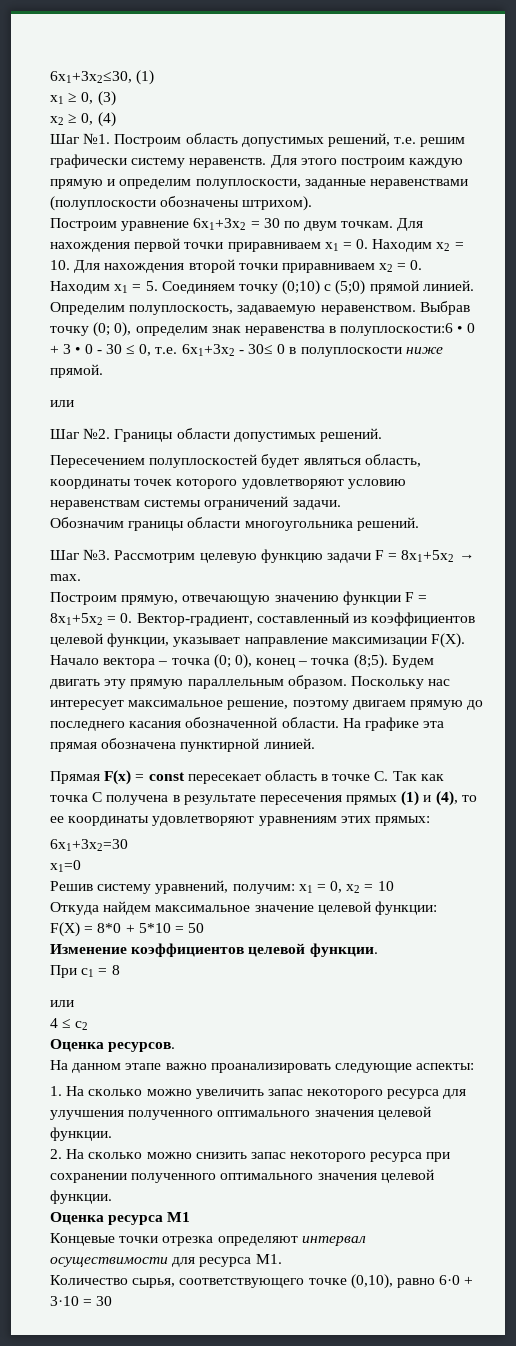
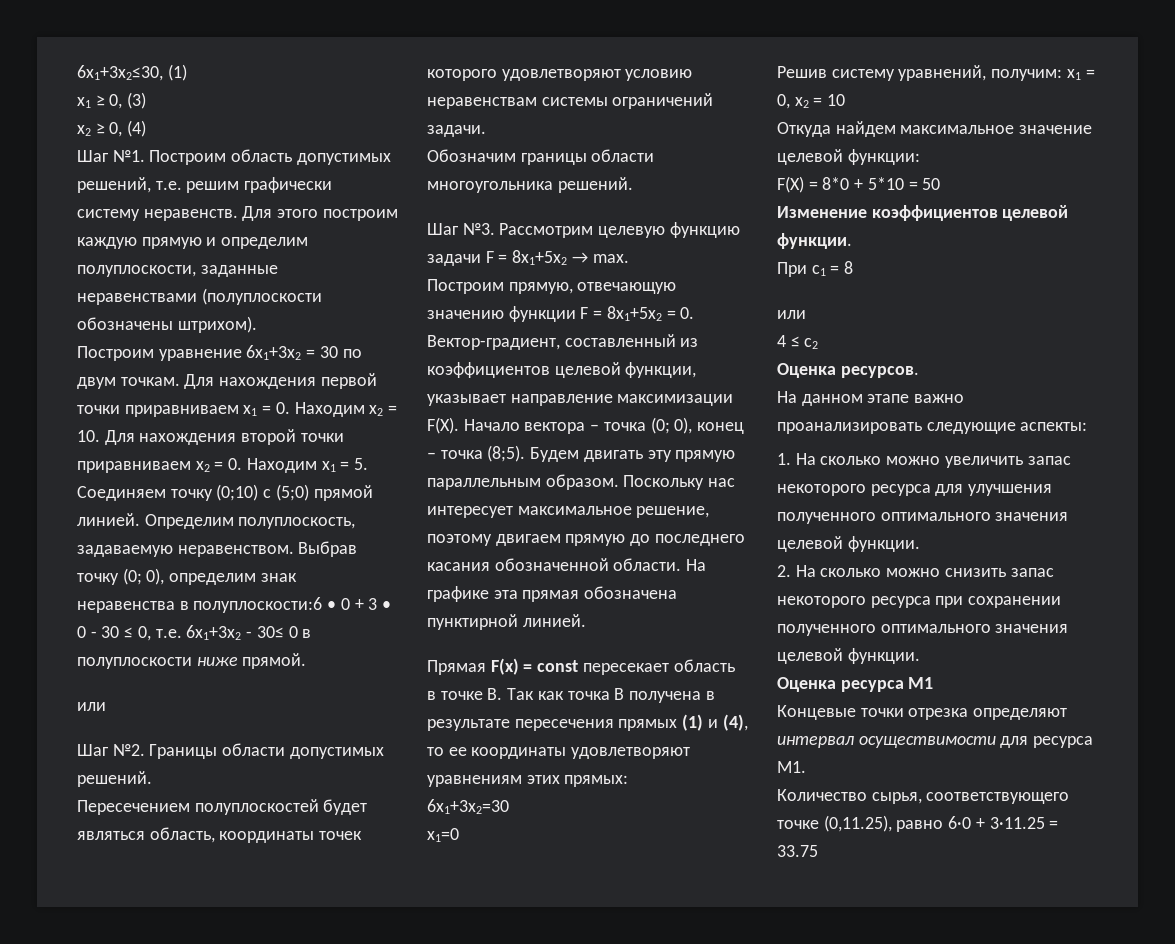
- Прямая F(x) = const пересекает область в точке C. Так как точка C получена в результате пересечения прямых (1) и (4), то ее координаты удовлетворяют уравнениям этих прямых:
+ Прямая F(x) = const пересекает область в точке B. Так как точка B получена в результате пересечения прямых (1) и (4), то ее координаты удовлетворяют уравнениям этих прямых:
- Количество сырья, соответствующего точке (0,10), равно 6·0 + 3·10 = 30
+ Количество сырья, соответствующего точке (0,11.25), равно 6·0 + 3·11.25 = 33.75

